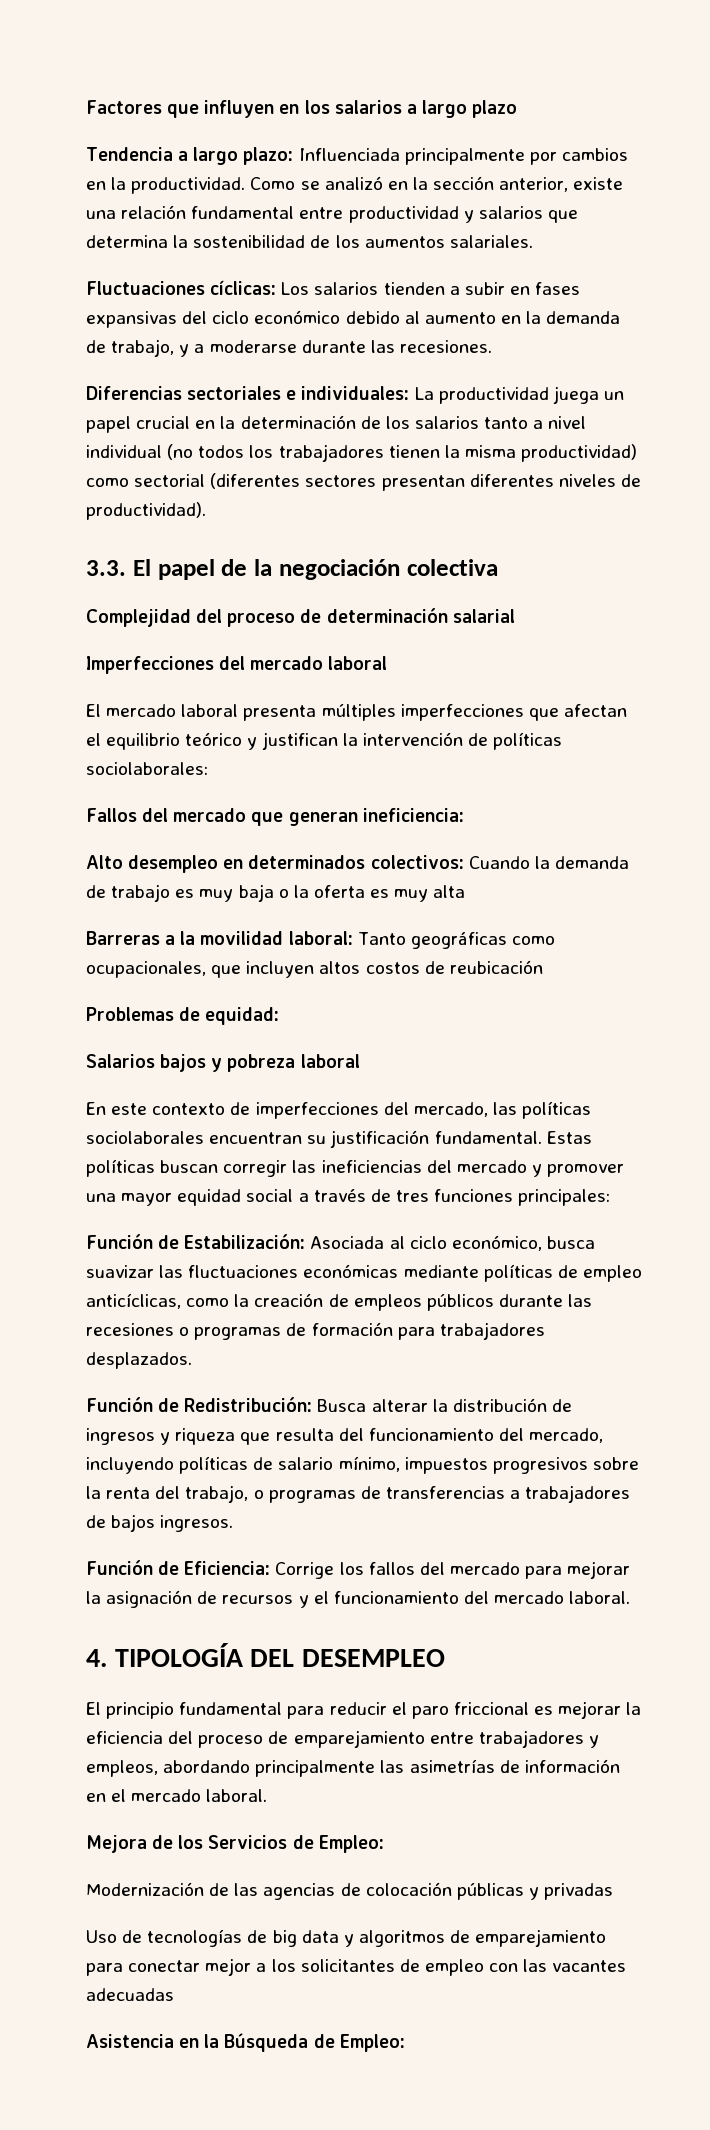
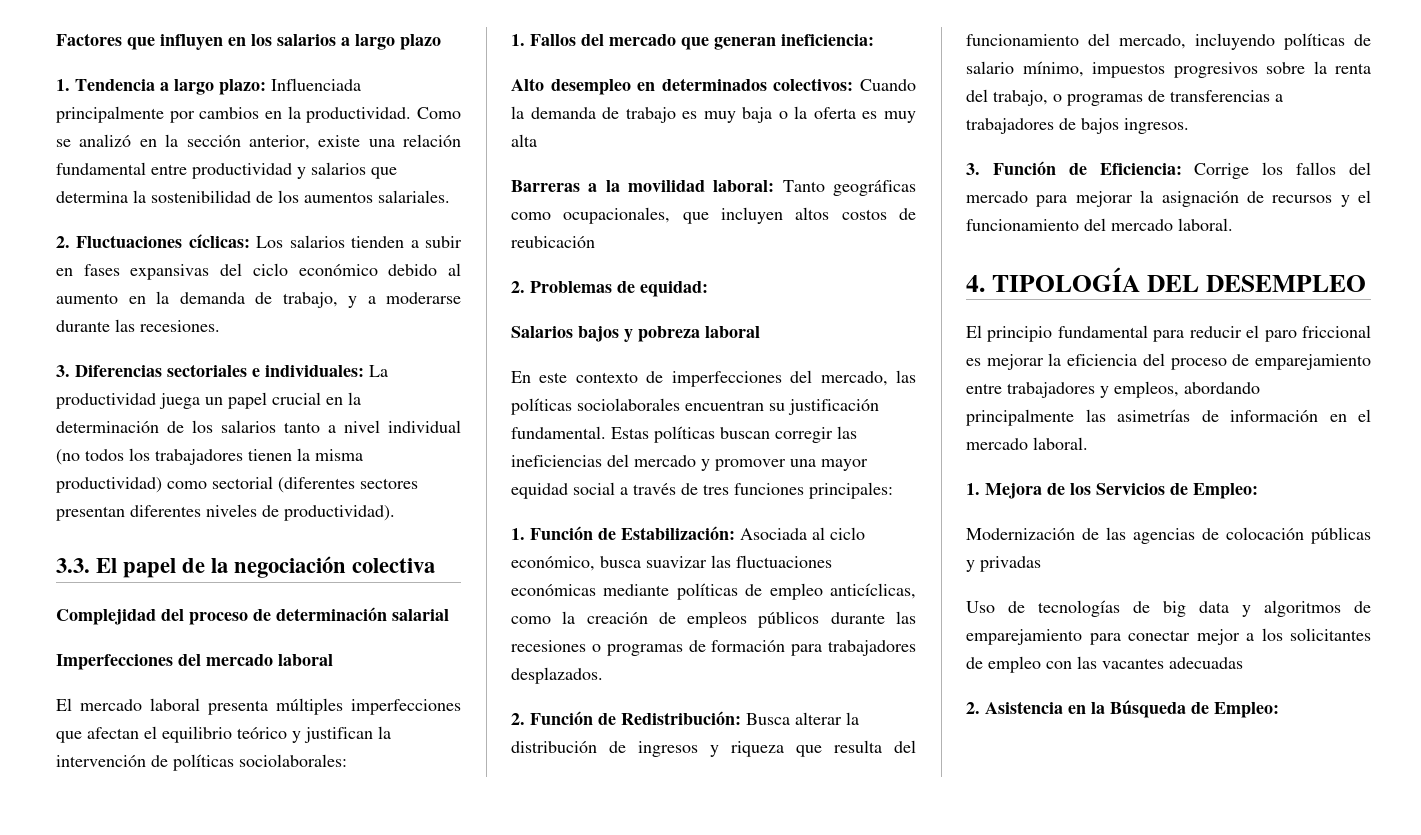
- Tendencia a largo plazo: Influenciada principalmente por cambios en la productividad.
+ 1. Tendencia a largo plazo: Influenciada principalmente por cambios en la productividad.
- Fluctuaciones cíclicas: Los salarios tienden a subir en fases expansivas del ciclo económico debido al aumento en la demanda de trabajo, y a moderarse durante las recesiones.
+ 2. Fluctuaciones cíclicas: Los salarios tienden a subir en fases expansivas del ciclo económico debido al aumento en la demanda de trabajo, y a moderarse durante las recesiones.
- Diferencias sectoriales e individuales: La productividad juega un papel crucial en la determinación de los salarios tanto a nivel individual (no todos los trabajadores tienen la misma productividad) como sectorial (diferentes sectores presentan diferentes niveles de productividad).
+ 3. Diferencias sectoriales e individuales: La productividad juega un papel crucial en la determinación de los salarios tanto a nivel individual (no todos los trabajadores tienen la misma productividad) como sectorial (diferentes sectores presentan diferentes niveles de productividad).
- Fallos del mercado que generan ineficiencia:
+ 1. Fallos del mercado que generan ineficiencia:
- Problemas de equidad:
+ 2. Problemas de equidad:
- Función de Estabilización: Asociada al ciclo económico, busca suavizar las fluctuaciones económicas mediante políticas de empleo anticíclicas, como la creación de empleos públicos durante las recesiones o programas de formación para trabajadores desplazados.
+ 1. Función de Estabilización: Asociada al ciclo económico, busca suavizar las fluctuaciones económicas mediante políticas de empleo anticíclicas, como la creación de empleos públicos durante las recesiones o programas de formación para trabajadores desplazados.
- Función de Redistribución: Busca alterar la distribución de ingresos y riqueza que resulta del funcionamiento del mercado, incluyendo políticas de salario mínimo, impuestos progresivos sobre la renta del trabajo, o programas de transferencias a trabajadores de bajos ingresos.
+ 2. Función de Redistribución: Busca alterar la distribución de ingresos y riqueza que resulta del funcionamiento del mercado, incluyendo políticas de salario mínimo, impuestos progresivos sobre la renta del trabajo, o programas de transferencias a trabajadores de bajos ingresos.
- Función de Eficiencia: Corrige los fallos del mercado para mejorar la asignación de recursos y el funcionamiento del mercado laboral.
+ 3. Función de Eficiencia: Corrige los fallos del mercado para mejorar la asignación de recursos y el funcionamiento del mercado laboral.
- Mejora de los Servicios de Empleo:
+ 1. Mejora de los Servicios de Empleo:
- Asistencia en la Búsqueda de Empleo:
+ 2. Asistencia en la Búsqueda de Empleo:

